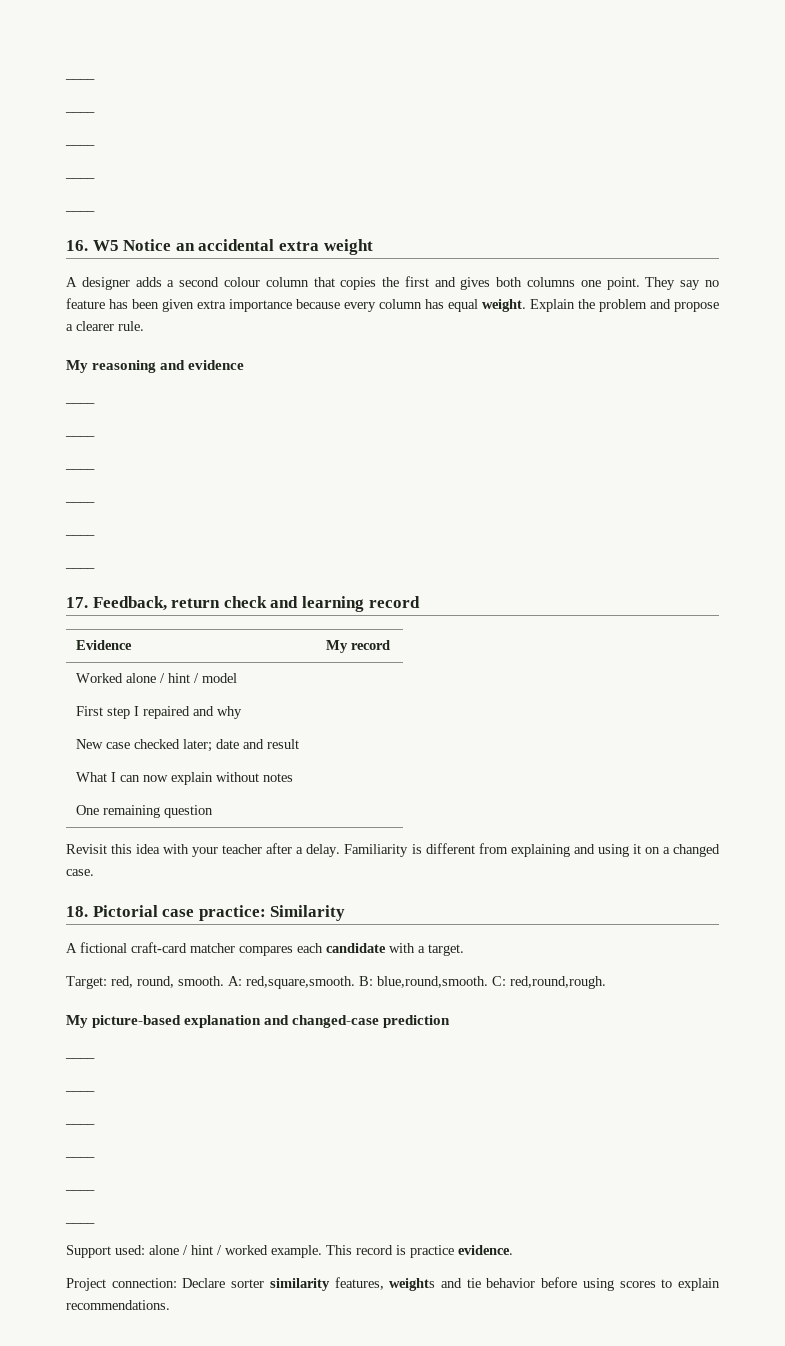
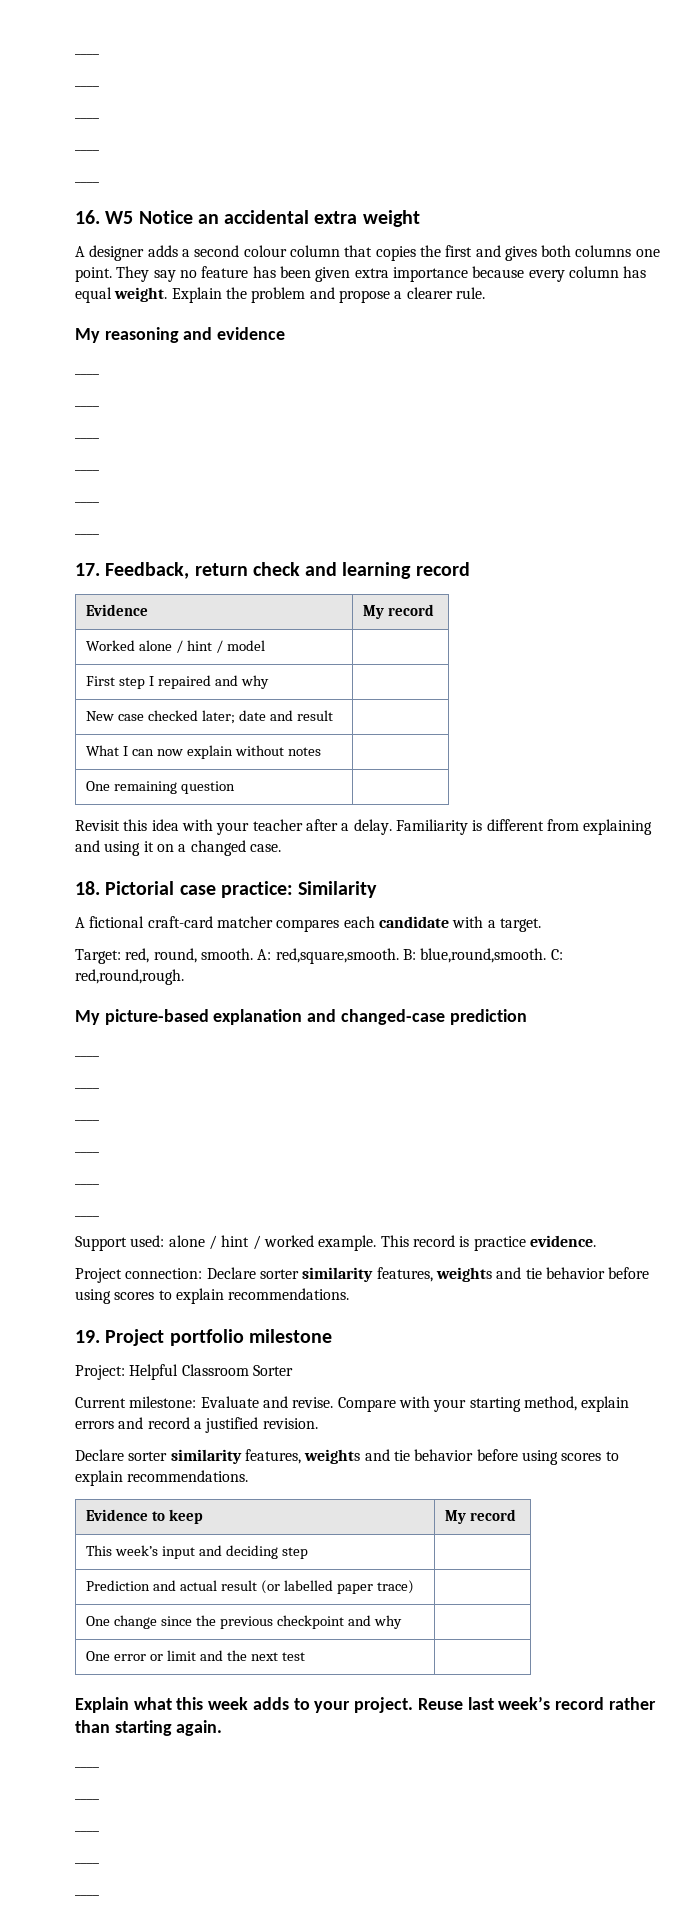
+ 19. Project portfolio milestone
+ Project: Helpful Classroom Sorter
+ Current milestone: Evaluate and revise. Compare with your starting method, explain errors and record a justified revision.
+ Declare sorter similarity features, weights and tie behavior before using scores to explain recommendations.
+ Evidence to keep | My record
+ This week’s input and deciding step |
+ Prediction and actual result (or labelled paper trace) |
+ One change since the previous checkpoint and why |
+ One error or limit and the next test |
+ Explain what this week adds to your project. Reuse last week’s record rather than starting again.
+ ____
+ ____
+ ____
+ ____
+ ____

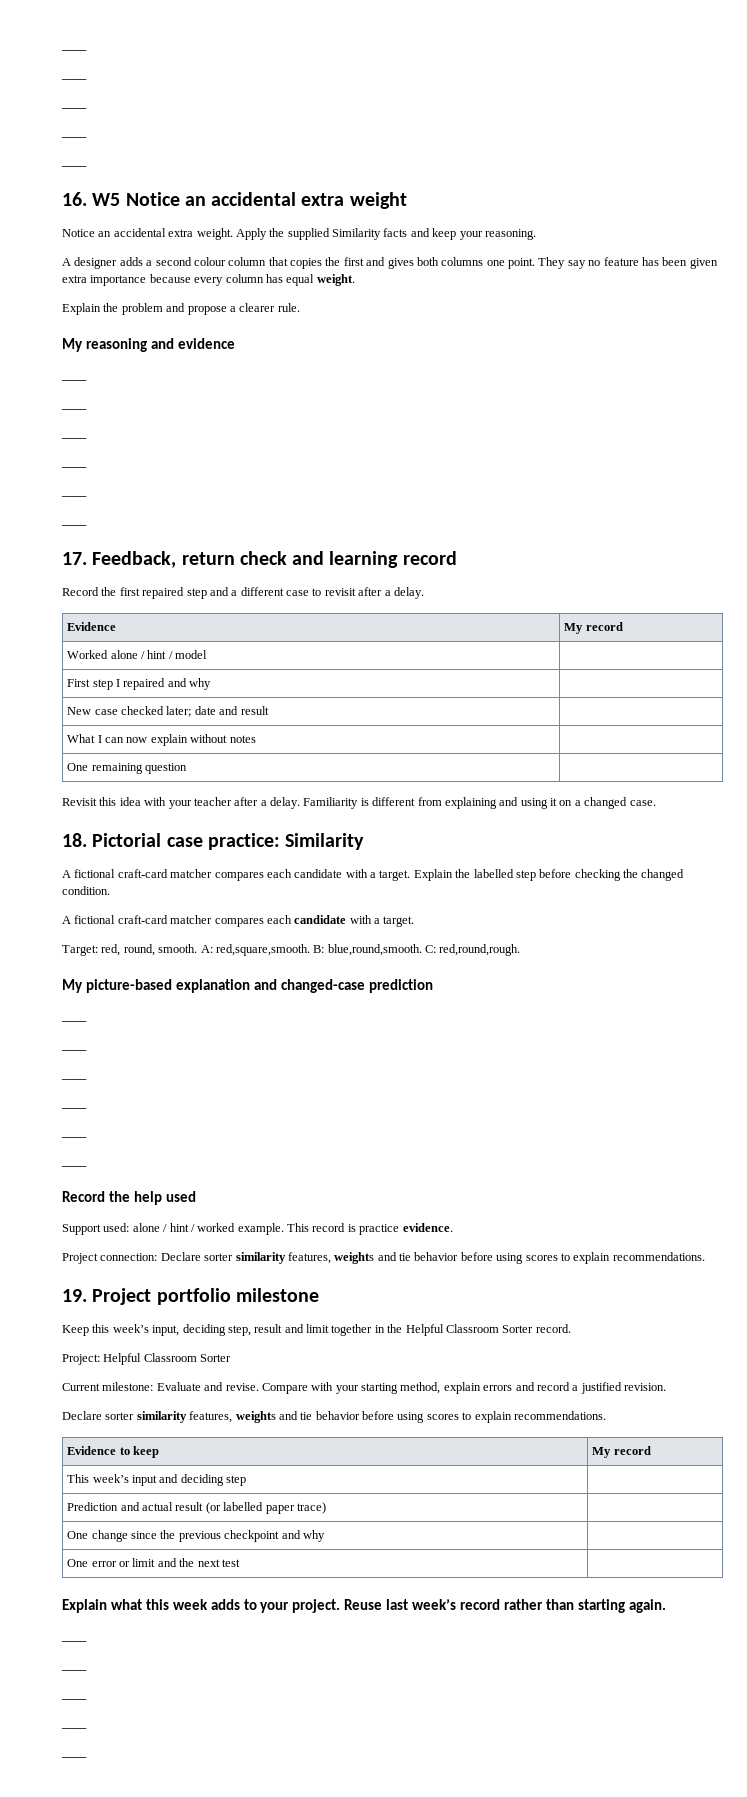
+ Notice an accidental extra weight. Apply the supplied Similarity facts and keep your reasoning.
- They say no feature has been given extra importance because every column has equal weight. Explain the problem and propose a clearer rule.
+ They say no feature has been given extra importance because every column has equal weight.
+ Explain the problem and propose a clearer rule.
+ Record the first repaired step and a different case to revisit after a delay.
+ A fictional craft-card matcher compares each candidate with a target. Explain the labelled step before checking the changed condition.
+ Record the help used
+ Keep this week’s input, deciding step, result and limit together in the Helpful Classroom Sorter record.

